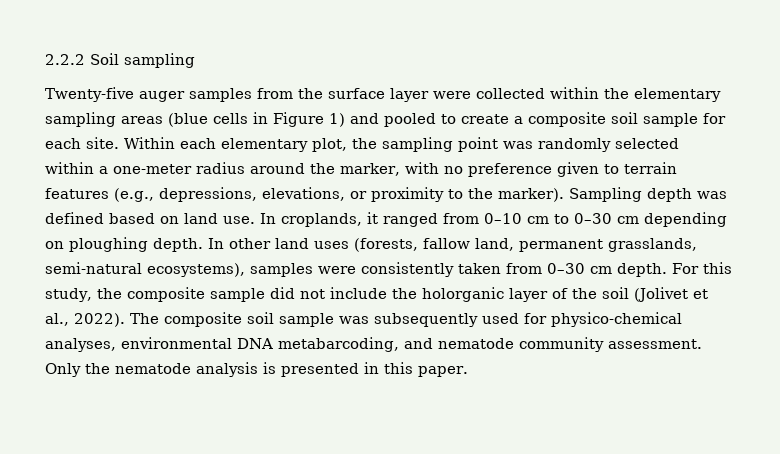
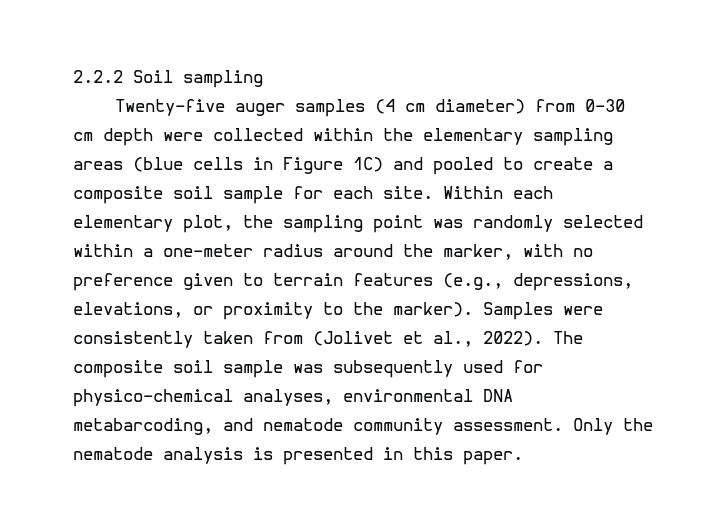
- Twenty-five auger samples from the surface layer were collected within the elementary sampling areas (blue cells in Figure 1) and pooled to create a composite soil sample for each site.
+ Twenty-five auger samples (4 cm diameter) from 0–30 cm depth were collected within the elementary sampling areas (blue cells in Figure 1C) and pooled to create a composite soil sample for each site.
- Sampling depth was defined based on land use. In croplands, it ranged from 0–10 cm to 0–30 cm depending on ploughing depth. In other land uses (forests, fallow land, permanent grasslands, semi-natural ecosystems), samples were consistently taken from 0–30 cm depth. For this study, the composite sample did not include the holorganic layer of the soil (Jolivet et al., 2022).
+ Samples were consistently taken from (Jolivet et al., 2022).

